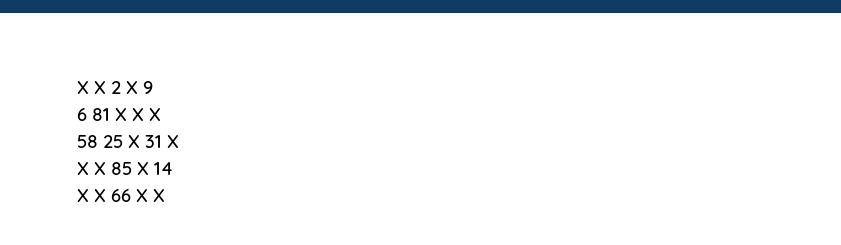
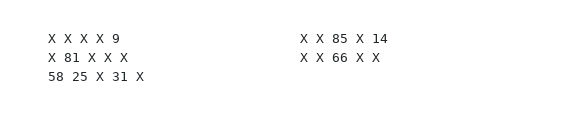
- X X 2 X 9
+ X X X X 9
- 6 81 X X X
+ X 81 X X X

